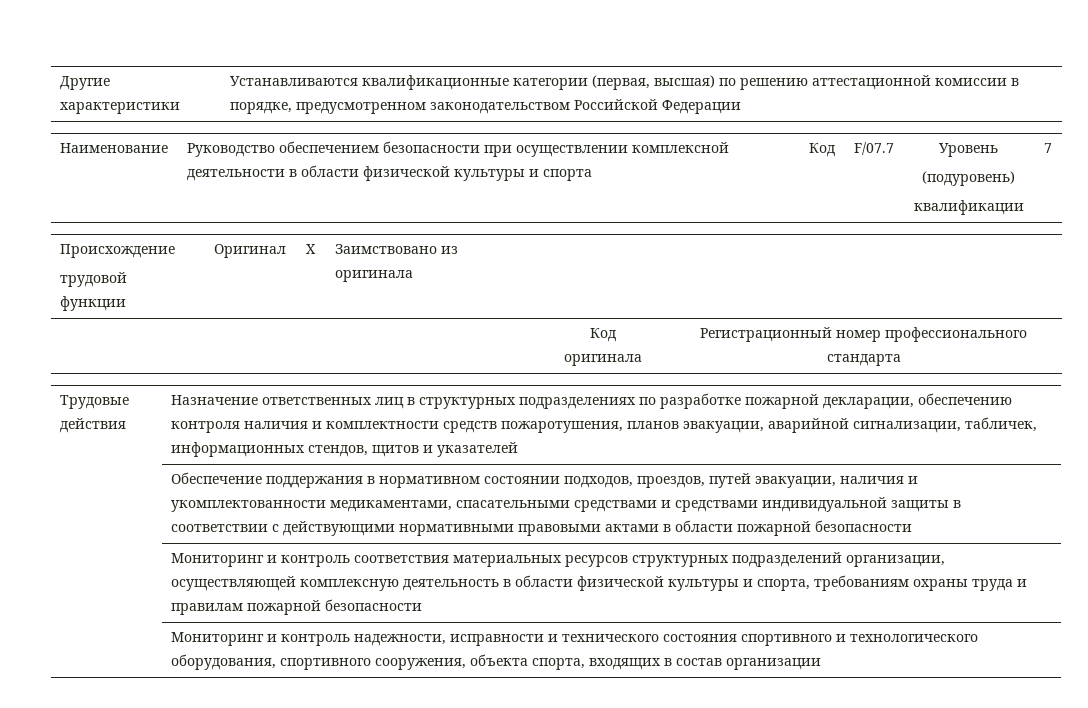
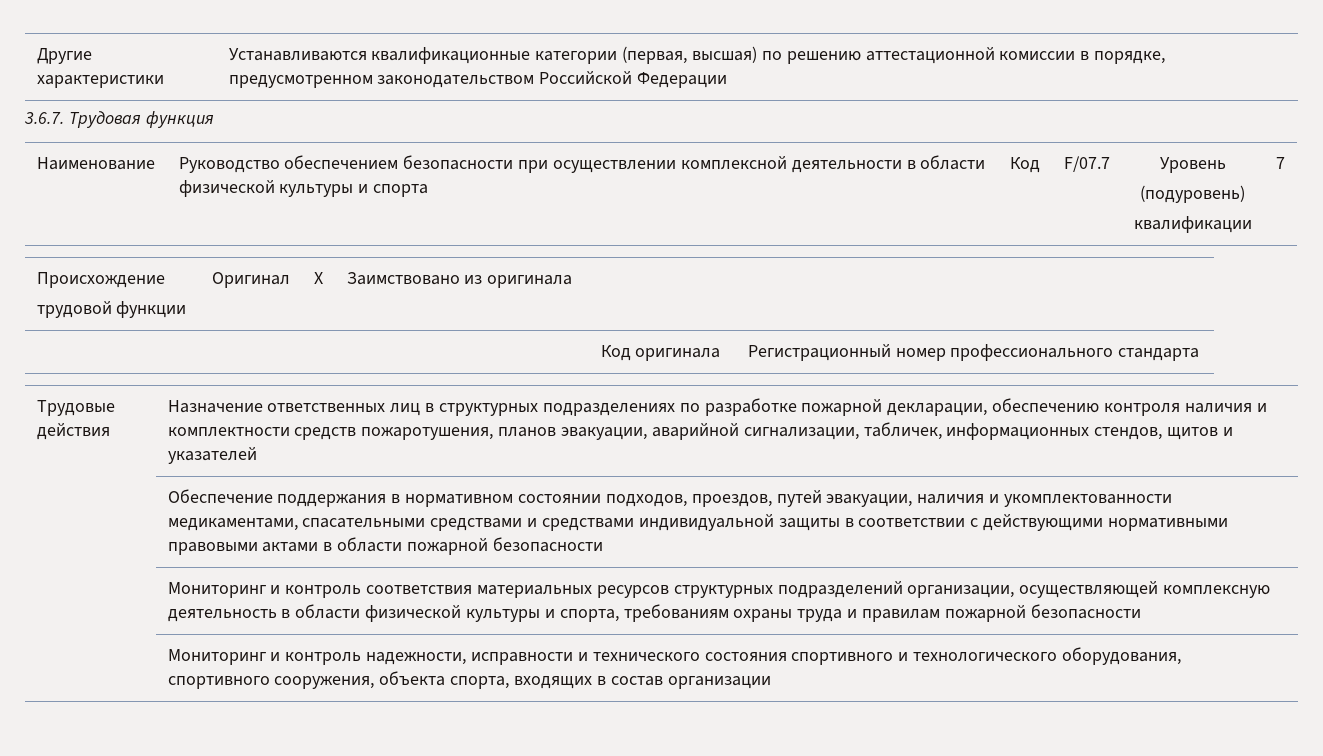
+ 3.6.7. Трудовая функция

